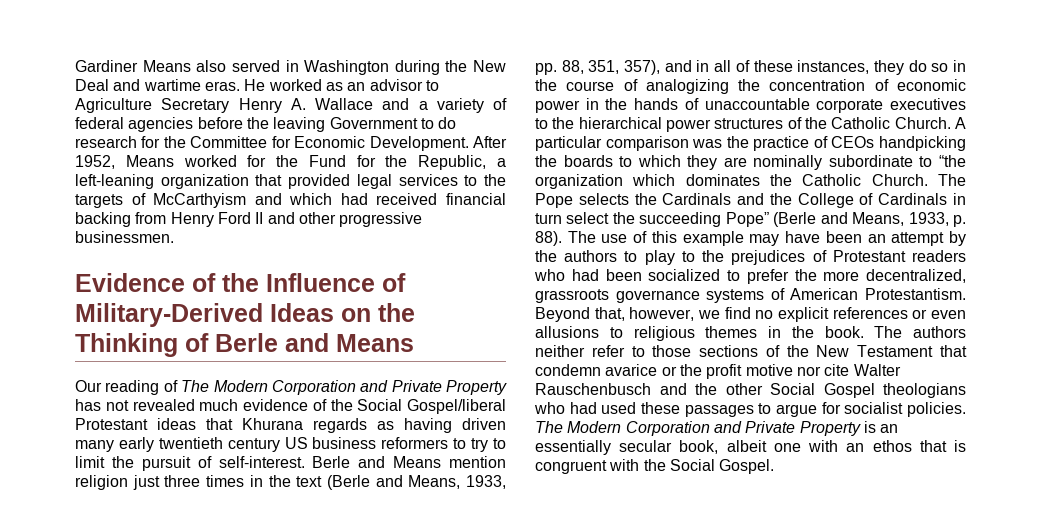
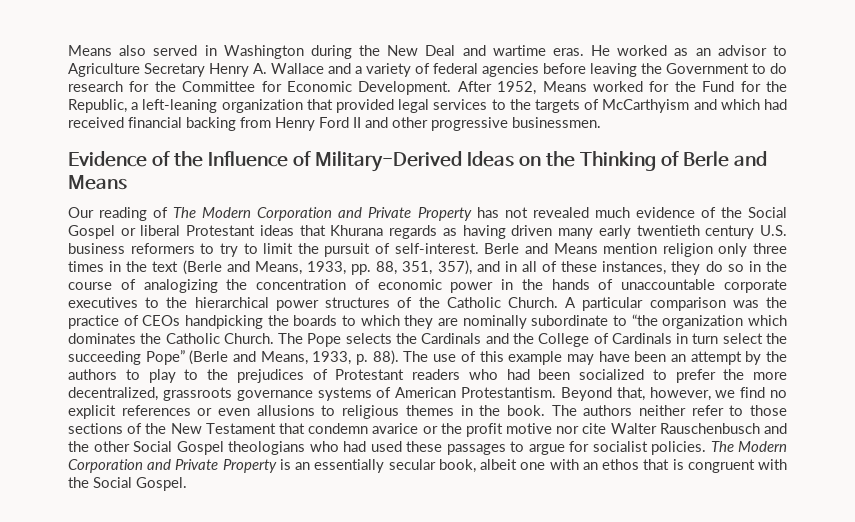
- Gardiner Means also served in Washington during the New Deal and wartime eras.
+ Means also served in Washington during the New Deal and wartime eras.
- He worked as an advisor to Agriculture Secretary Henry A. Wallace and a variety of federal agencies before the leaving Government to do research for the Committee for Economic Development.
+ He worked as an advisor to Agriculture Secretary Henry A. Wallace and a variety of federal agencies before leaving the Government to do research for the Committee for Economic Development.
- Our reading of The Modern Corporation and Private Property has not revealed much evidence of the Social Gospel/liberal Protestant ideas that Khurana regards as having driven many early twentieth century US business reformers to try to limit the pursuit of self-interest.
+ Our reading of The Modern Corporation and Private Property has not revealed much evidence of the Social Gospel or liberal Protestant ideas that Khurana regards as having driven many early twentieth century U.S. business reformers to try to limit the pursuit of self-interest.
- Berle and Means mention religion just three times in the text (Berle and Means, 1933, pp. 88, 351, 357), and in all of these instances, they do so in the course of analogizing the concentration of economic power in the hands of unaccountable corporate executives to the hierarchical power structures of the Catholic Church.
+ Berle and Means mention religion only three times in the text (Berle and Means, 1933, pp. 88, 351, 357), and in all of these instances, they do so in the course of analogizing the concentration of economic power in the hands of unaccountable corporate executives to the hierarchical power structures of the Catholic Church.

